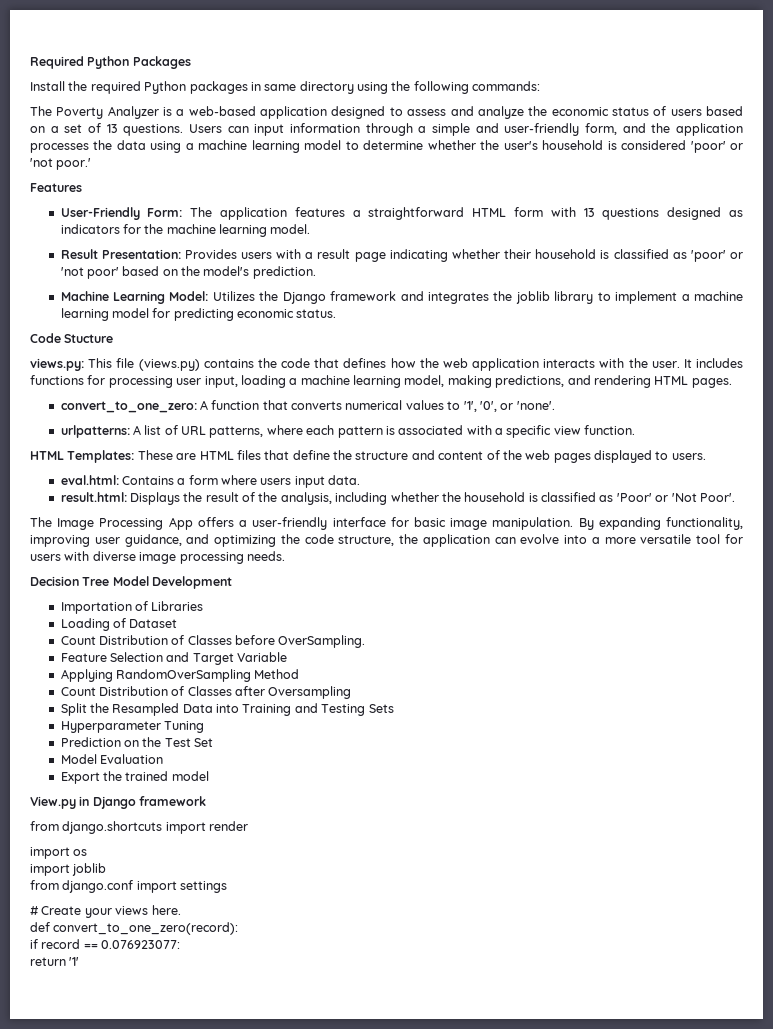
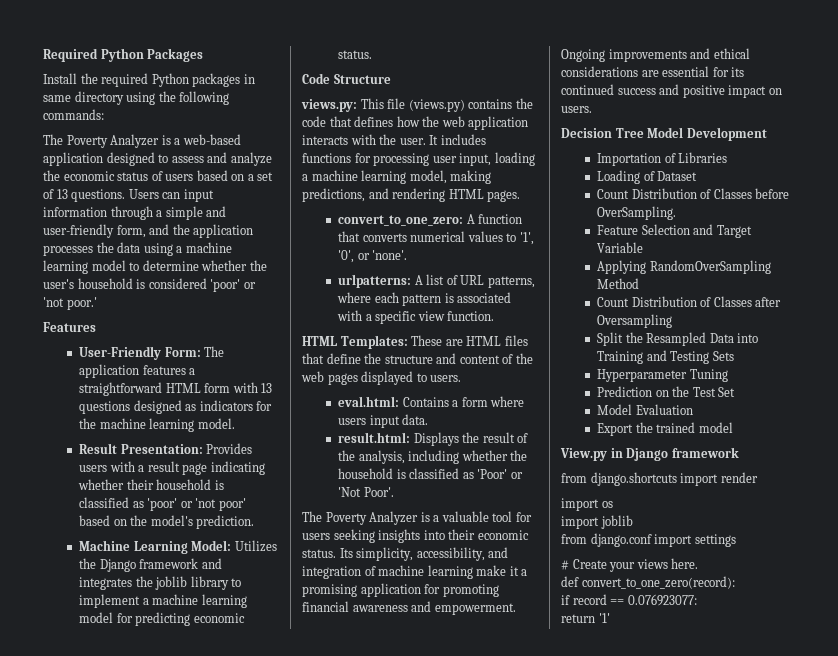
- Code Stucture
+ Code Structure
- The Image Processing App offers a user-friendly interface for basic image manipulation. By expanding functionality, improving user guidance, and optimizing the code structure, the application can evolve into a more versatile tool for users with diverse image processing needs.
+ The Poverty Analyzer is a valuable tool for users seeking insights into their economic status. Its simplicity, accessibility, and integration of machine learning make it a promising application for promoting financial awareness and empowerment. Ongoing improvements and ethical considerations are essential for its continued success and positive impact on users.

